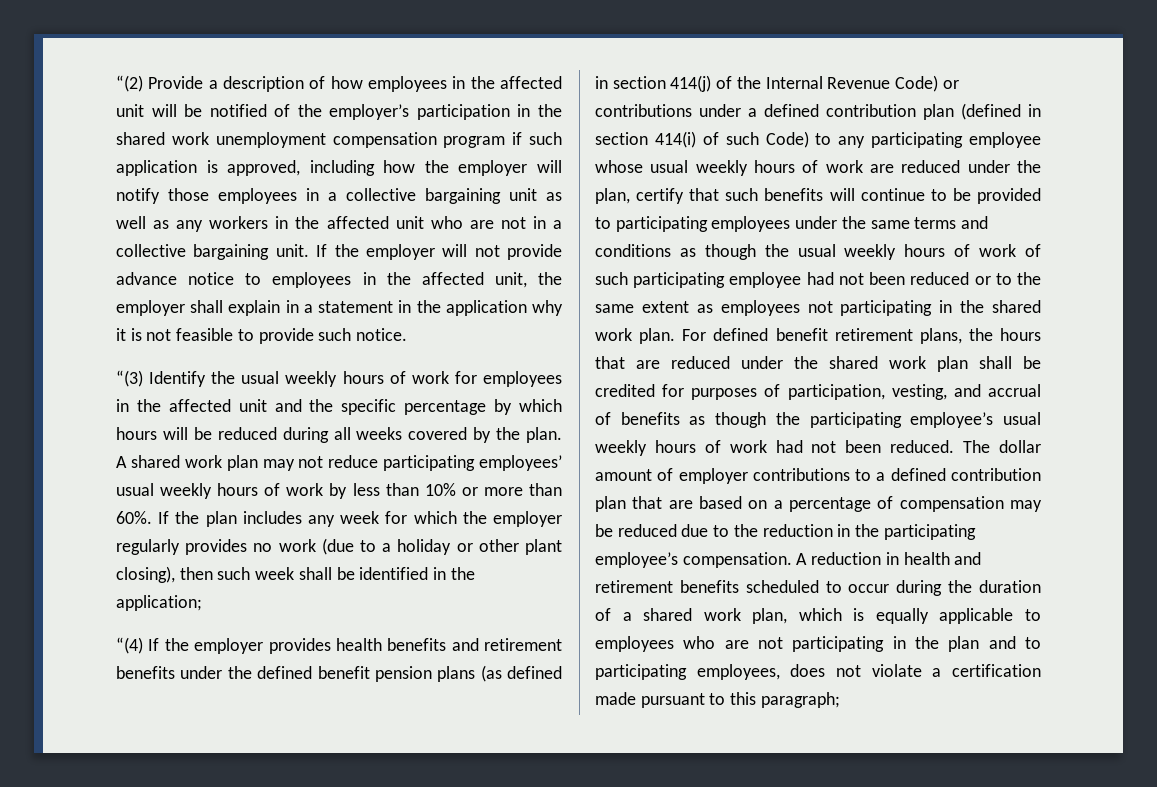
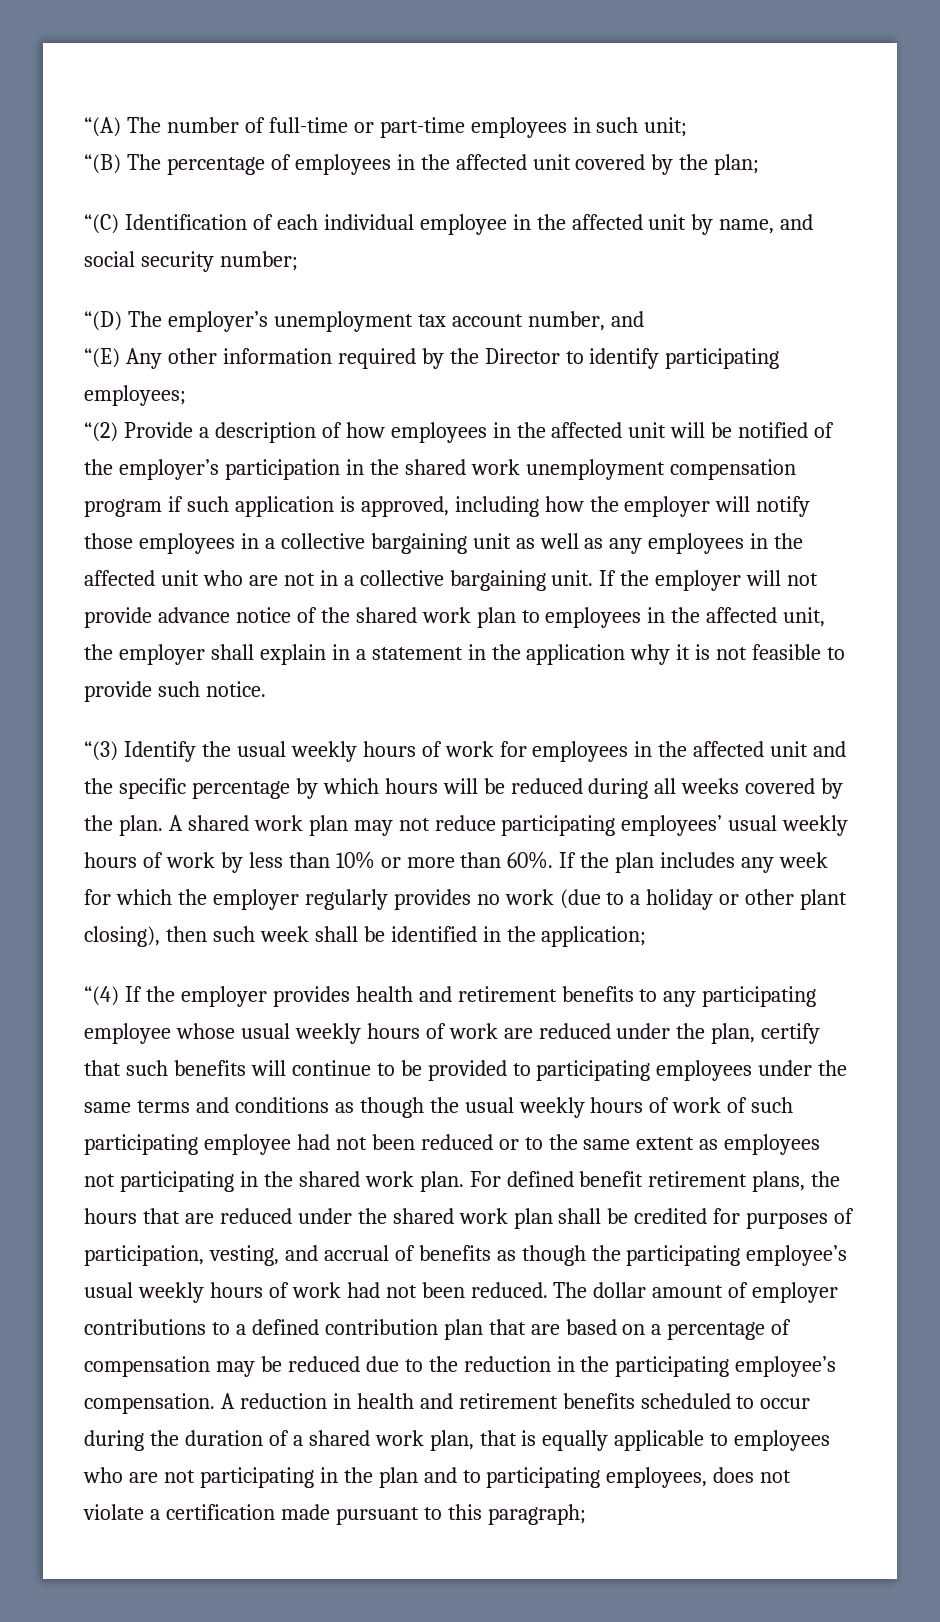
+ “(A) The number of full-time or part-time employees in such unit;
+ “(B) The percentage of employees in the affected unit covered by the plan;
+ “(C) Identification of each individual employee in the affected unit by name, and social security number;
+ “(D) The employer’s unemployment tax account number, and
+ “(E) Any other information required by the Director to identify participating employees;
- “(2) Provide a description of how employees in the affected unit will be notified of the employer’s participation in the shared work unemployment compensation program if such application is approved, including how the employer will notify those employees in a collective bargaining unit as well as any workers in the affected unit who are not in a collective bargaining unit.
+ “(2) Provide a description of how employees in the affected unit will be notified of the employer’s participation in the shared work unemployment compensation program if such application is approved, including how the employer will notify those employees in a collective bargaining unit as well as any employees in the affected unit who are not in a collective bargaining unit.
- If the employer will not provide advance notice to employees in the affected unit, the employer shall explain in a statement in the application why it is not feasible to provide such notice.
+ If the employer will not provide advance notice of the shared work plan to employees in the affected unit, the employer shall explain in a statement in the application why it is not feasible to provide such notice.
- “(4) If the employer provides health benefits and retirement benefits under the defined benefit pension plans (as defined in section 414(j) of the Internal Revenue Code) or contributions under a defined contribution plan (defined in section 414(i) of such Code) to any participating employee whose usual weekly hours of work are reduced under the plan, certify that such benefits will continue to be provided to participating employees under the same terms and conditions as though the usual weekly hours of work of such participating employee had not been reduced or to the same extent as employees not participating in the shared work plan.
+ “(4) If the employer provides health and retirement benefits to any participating employee whose usual weekly hours of work are reduced under the plan, certify that such benefits will continue to be provided to participating employees under the same terms and conditions as though the usual weekly hours of work of such participating employee had not been reduced or to the same extent as employees not participating in the shared work plan.
- A reduction in health and retirement benefits scheduled to occur during the duration of a shared work plan, which is equally applicable to employees who are not participating in the plan and to participating employees, does not violate a certification made pursuant to this paragraph;
+ A reduction in health and retirement benefits scheduled to occur during the duration of a shared work plan, that is equally applicable to employees who are not participating in the plan and to participating employees, does not violate a certification made pursuant to this paragraph;

